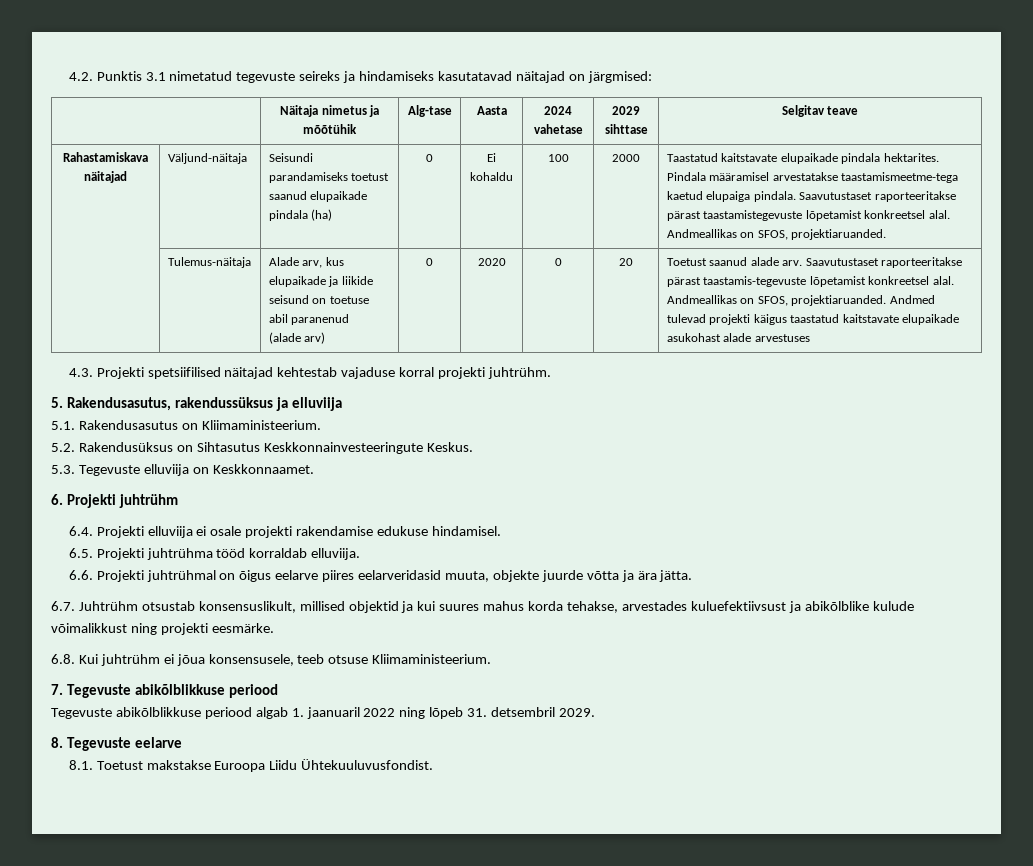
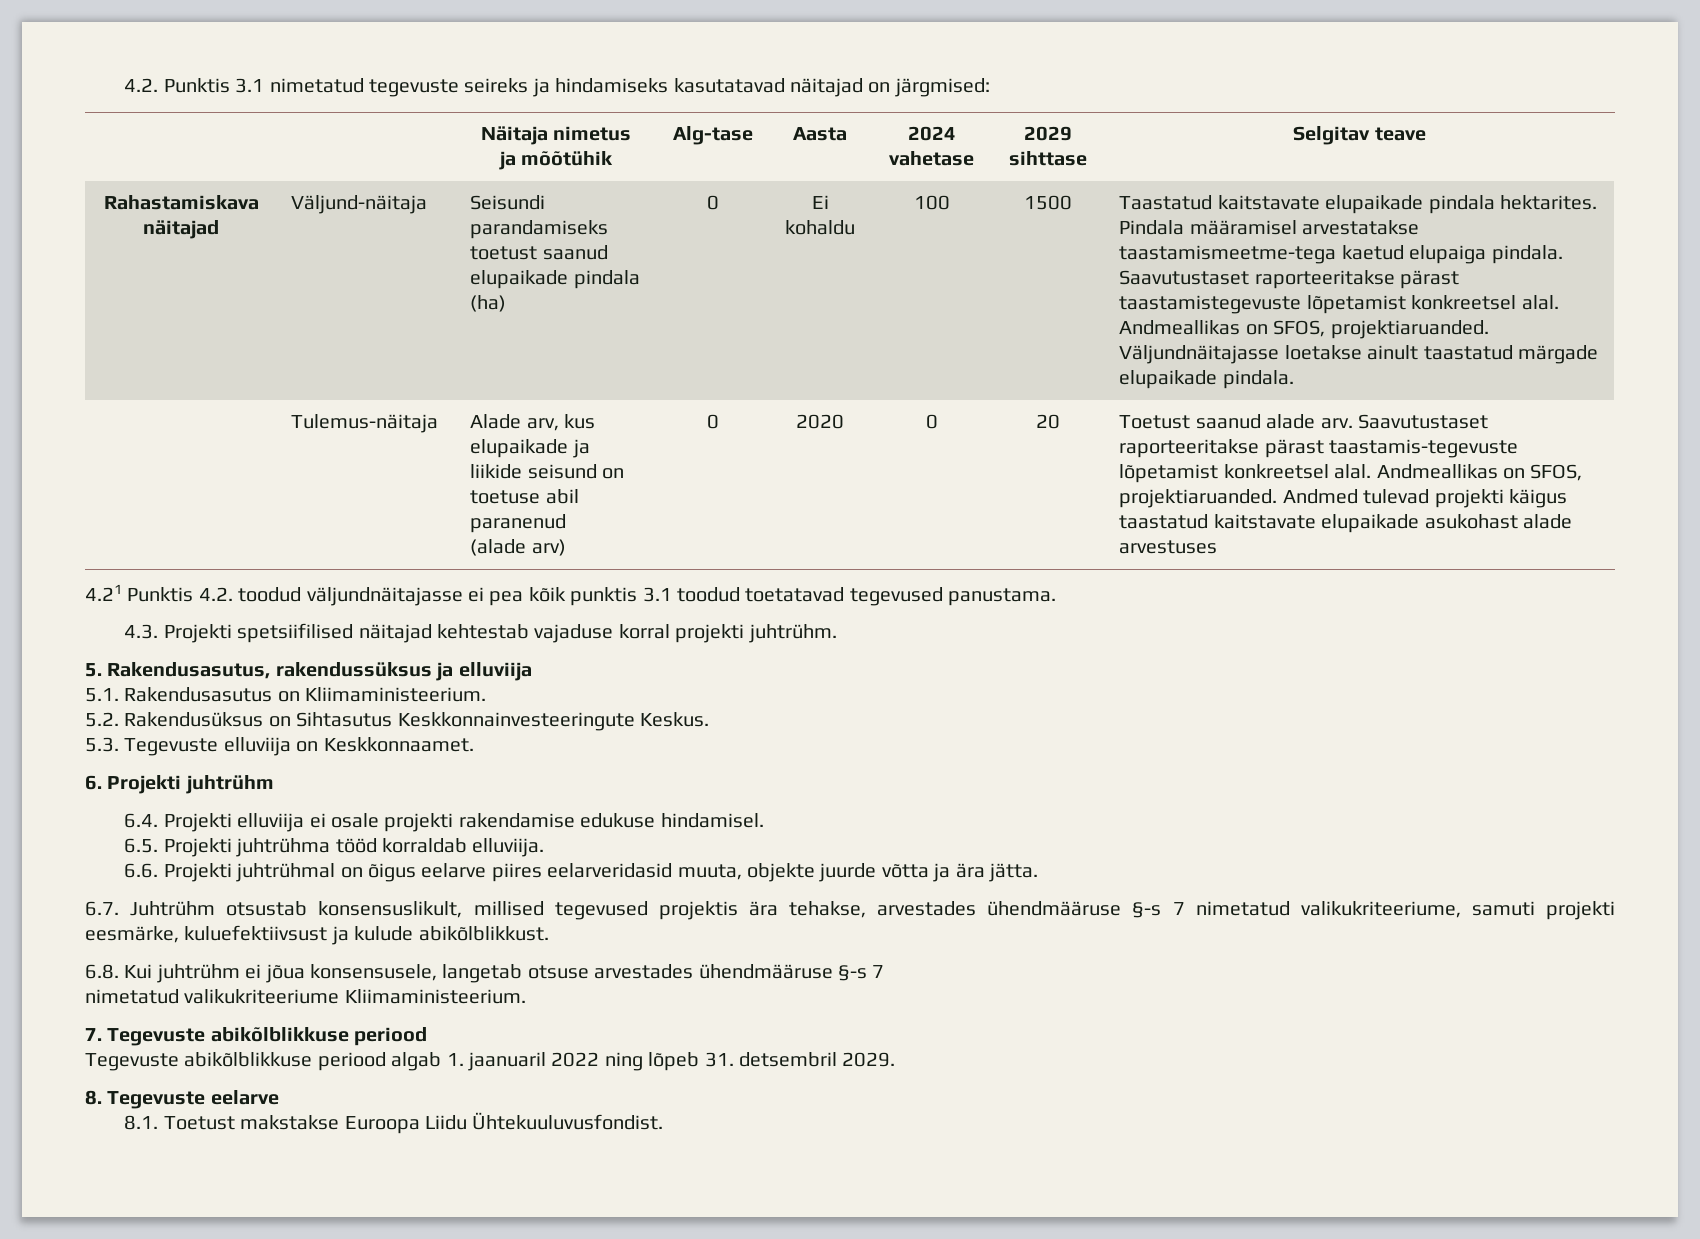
- 2000
+ 1500
+ Väljundnäitajasse loetakse ainult taastatud märgade elupaikade pindala.
+ 4.21 Punktis 4.2. toodud väljundnäitajasse ei pea kõik punktis 3.1 toodud toetatavad tegevused panustama.
- 6.7. Juhtrühm otsustab konsensuslikult, millised objektid ja kui suures mahus korda tehakse, arvestades kuluefektiivsust ja abikõlblike kulude võimalikkust ning projekti eesmärke.
+ 6.7. Juhtrühm otsustab konsensuslikult, millised tegevused projektis ära tehakse, arvestades ühendmääruse §-s 7 nimetatud valikukriteeriume, samuti projekti eesmärke, kuluefektiivsust ja kulude abikõlblikkust.
- 6.8. Kui juhtrühm ei jõua konsensusele, teeb otsuse Kliimaministeerium.
+ 6.8. Kui juhtrühm ei jõua konsensusele, langetab otsuse arvestades ühendmääruse §-s 7
+ nimetatud valikukriteeriume Kliimaministeerium.

